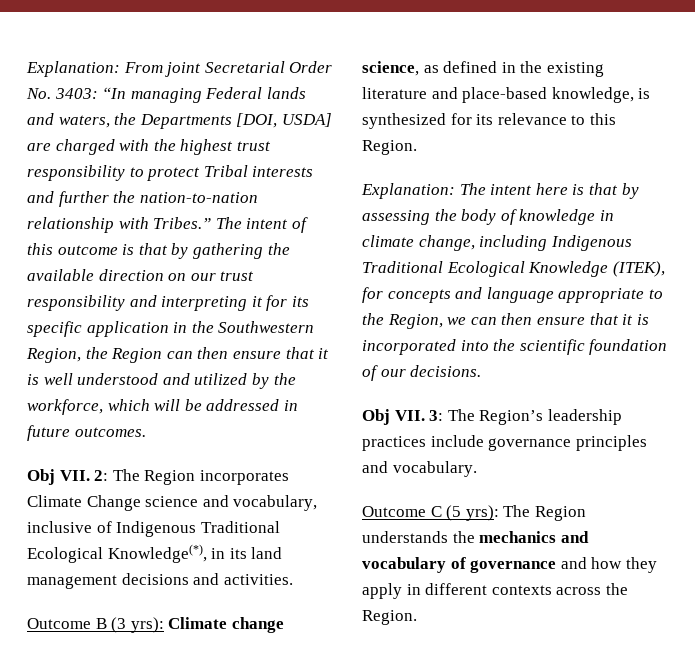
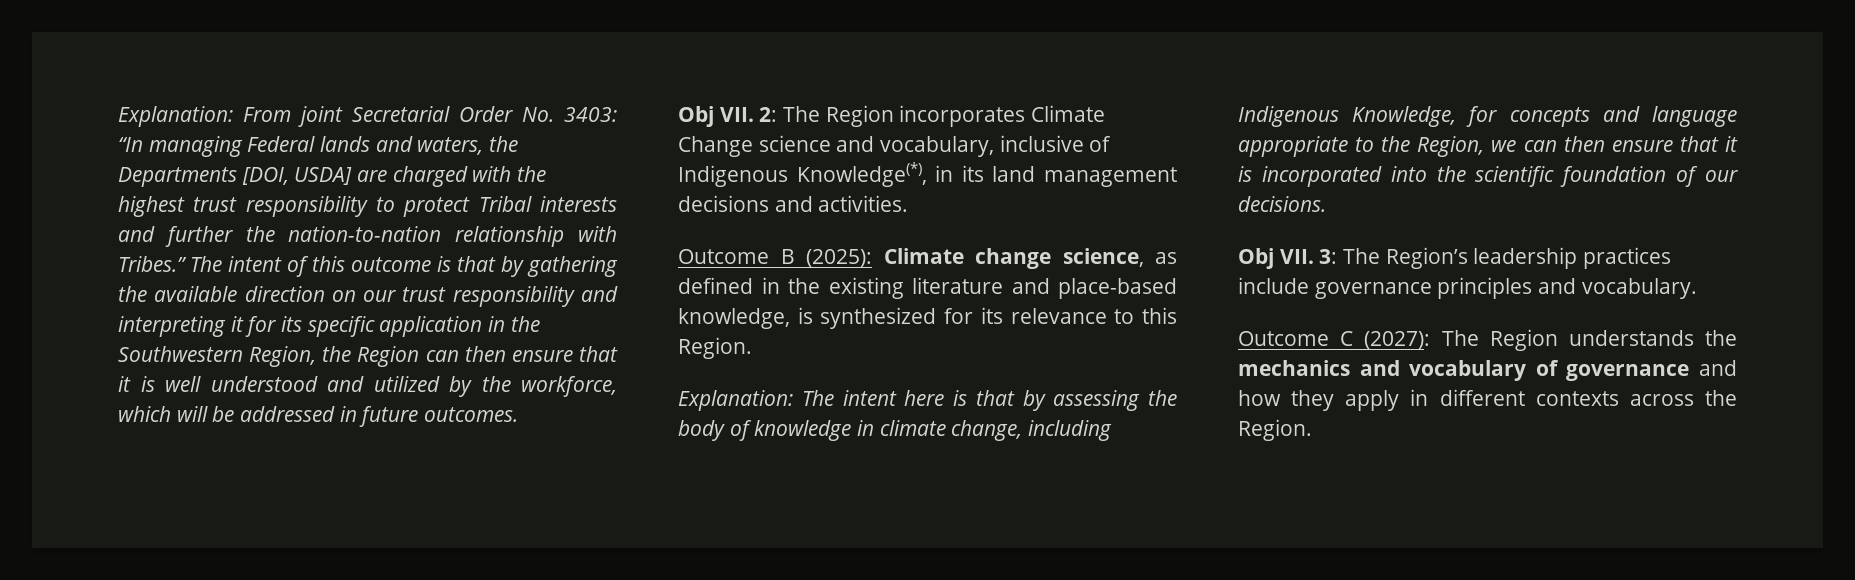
- Obj VII. 2: The Region incorporates Climate Change science and vocabulary, inclusive of Indigenous Traditional Ecological Knowledge(*), in its land management decisions and activities.
+ Obj VII. 2: The Region incorporates Climate Change science and vocabulary, inclusive of Indigenous Knowledge(*), in its land management decisions and activities.
- Outcome B (3 yrs): Climate change science, as defined in the existing literature and place-based knowledge, is synthesized for its relevance to this Region.
+ Outcome B (2025): Climate change science, as defined in the existing literature and place-based knowledge, is synthesized for its relevance to this Region.
- Explanation: The intent here is that by assessing the body of knowledge in climate change, including Indigenous Traditional Ecological Knowledge (ITEK), for concepts and language appropriate to the Region, we can then ensure that it is incorporated into the scientific foundation of our decisions.
+ Explanation: The intent here is that by assessing the body of knowledge in climate change, including Indigenous Knowledge, for concepts and language appropriate to the Region, we can then ensure that it is incorporated into the scientific foundation of our decisions.
- Outcome C (5 yrs): The Region understands the mechanics and vocabulary of governance and how they apply in different contexts across the Region.
+ Outcome C (2027): The Region understands the mechanics and vocabulary of governance and how they apply in different contexts across the Region.

